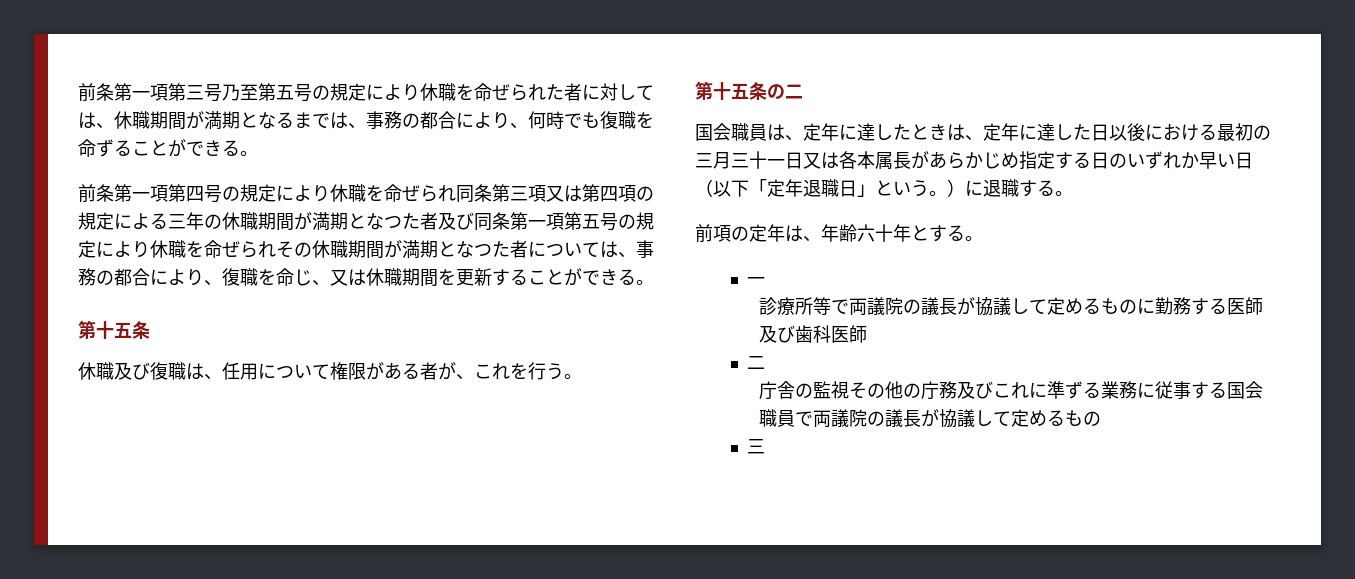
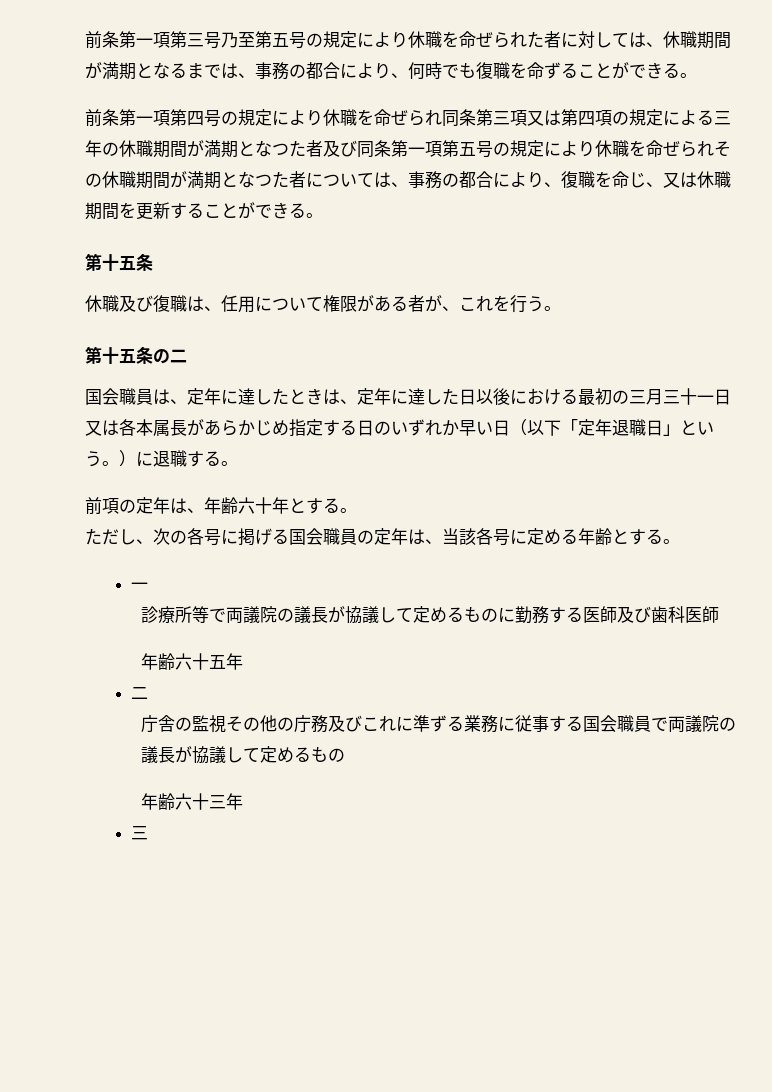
+ ただし、次の各号に掲げる国会職員の定年は、当該各号に定める年齢とする。
+ 年齢六十五年
+ 年齢六十三年

